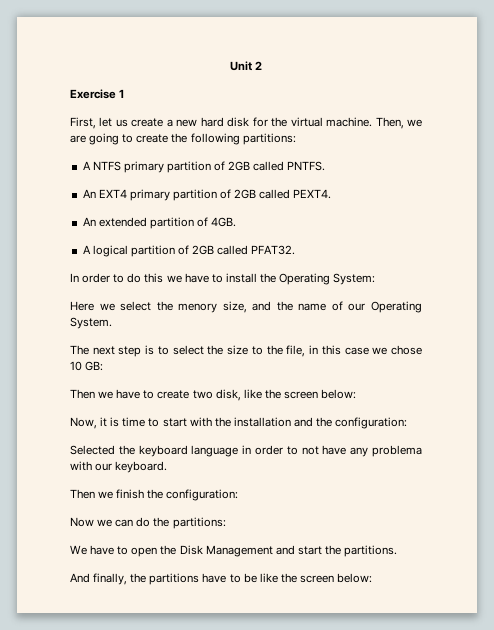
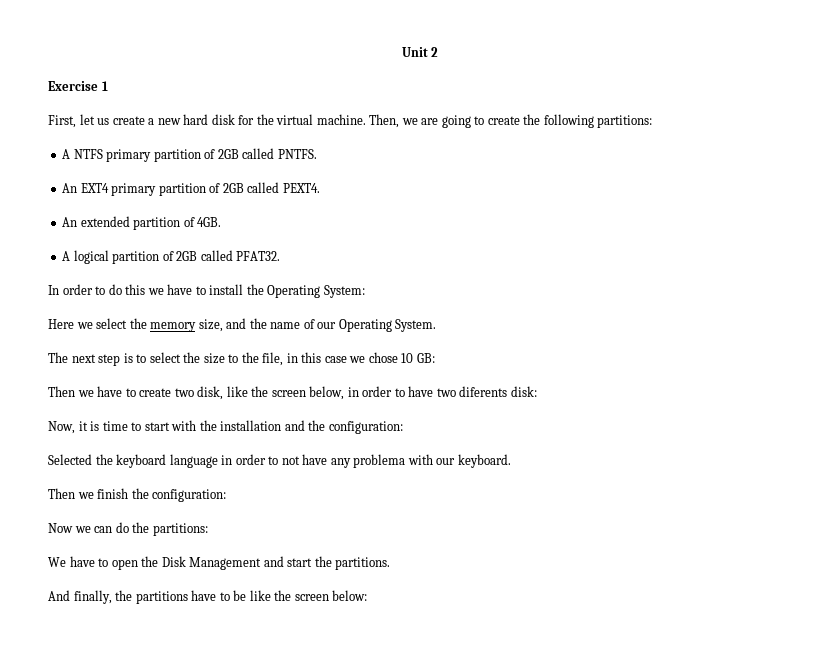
- Here we select the menory size, and the name of our Operating System.
+ Here we select the memory size, and the name of our Operating System.
- Then we have to create two disk, like the screen below:
+ Then we have to create two disk, like the screen below, in order to have two diferents disk:

